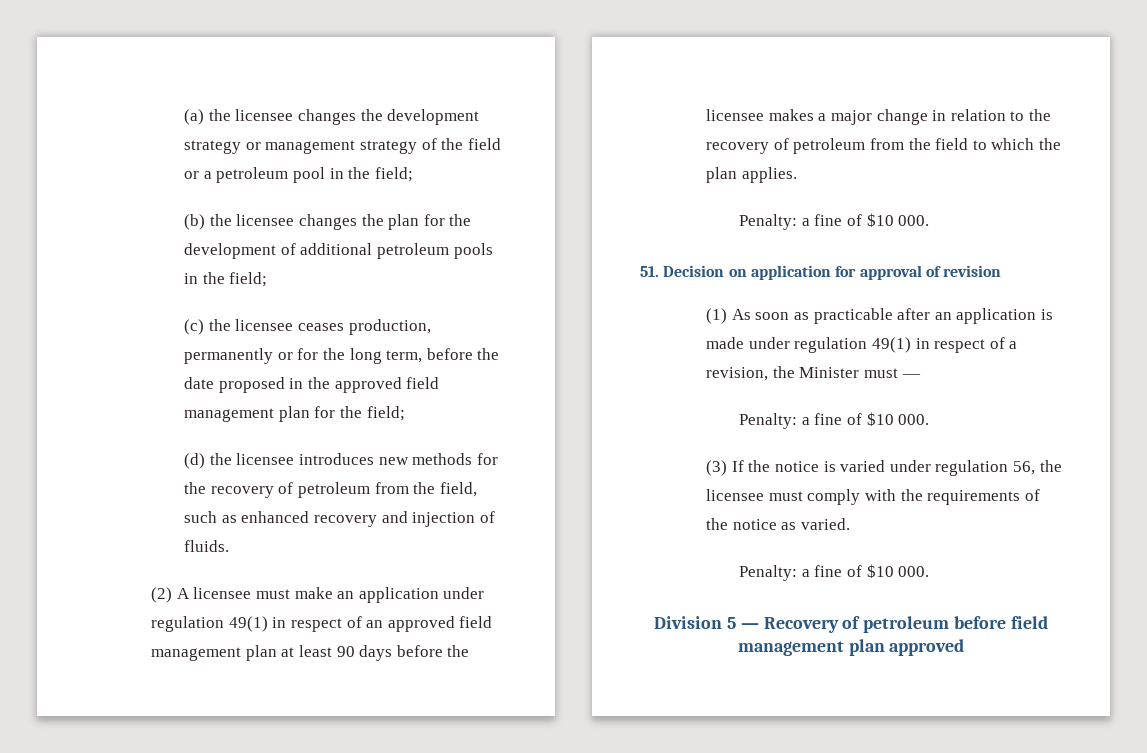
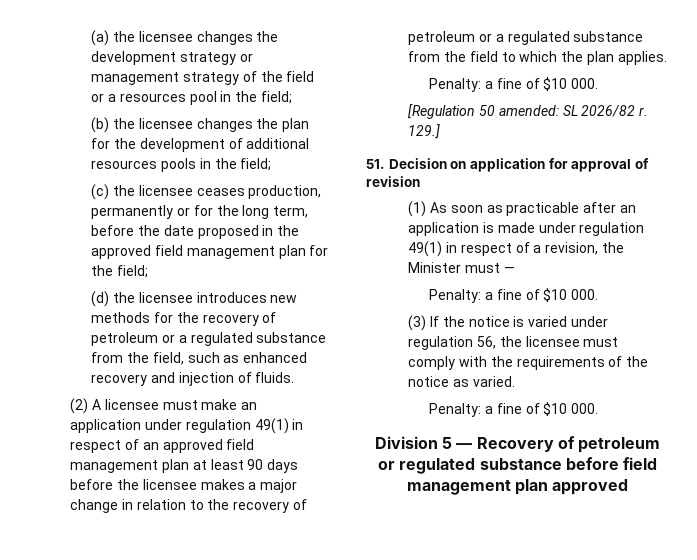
- (a) the licensee changes the development strategy or management strategy of the field or a petroleum pool in the field;
+ (a) the licensee changes the development strategy or management strategy of the field or a resources pool in the field;
- (b) the licensee changes the plan for the development of additional petroleum pools in the field;
+ (b) the licensee changes the plan for the development of additional resources pools in the field;
- (d) the licensee introduces new methods for the recovery of petroleum from the field, such as enhanced recovery and injection of fluids.
+ (d) the licensee introduces new methods for the recovery of petroleum or a regulated substance from the field, such as enhanced recovery and injection of fluids.
- (2) A licensee must make an application under regulation 49(1) in respect of an approved field management plan at least 90 days before the licensee makes a major change in relation to the recovery of petroleum from the field to which the plan applies.
+ (2) A licensee must make an application under regulation 49(1) in respect of an approved field management plan at least 90 days before the licensee makes a major change in relation to the recovery of petroleum or a regulated substance from the field to which the plan applies.
+ [Regulation 50 amended: SL 2026/82 r. 129.]
- Division 5 — Recovery of petroleum before field management plan approved
+ Division 5 — Recovery of petroleum or regulated substance before field management plan approved

